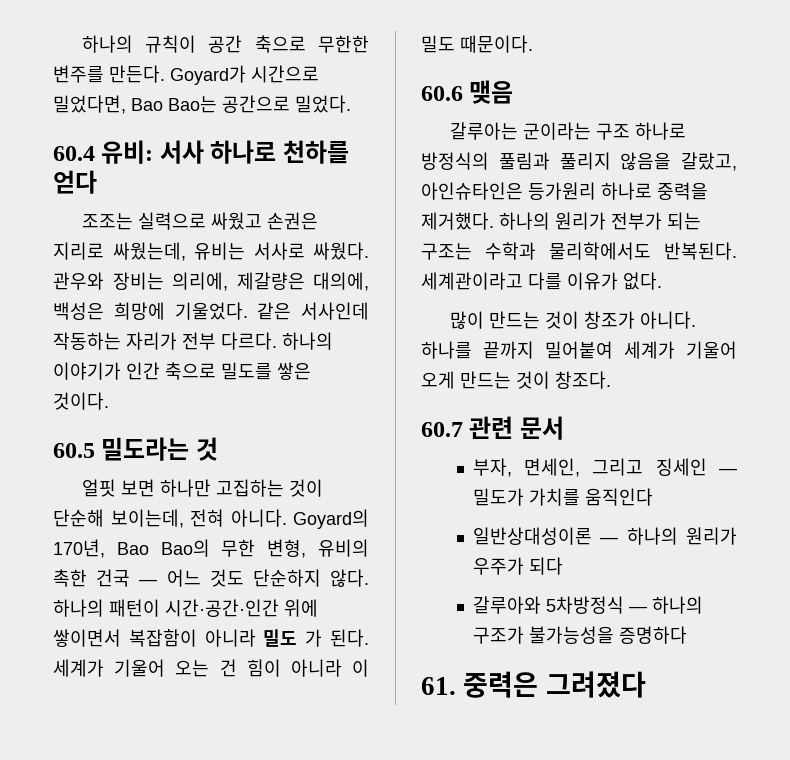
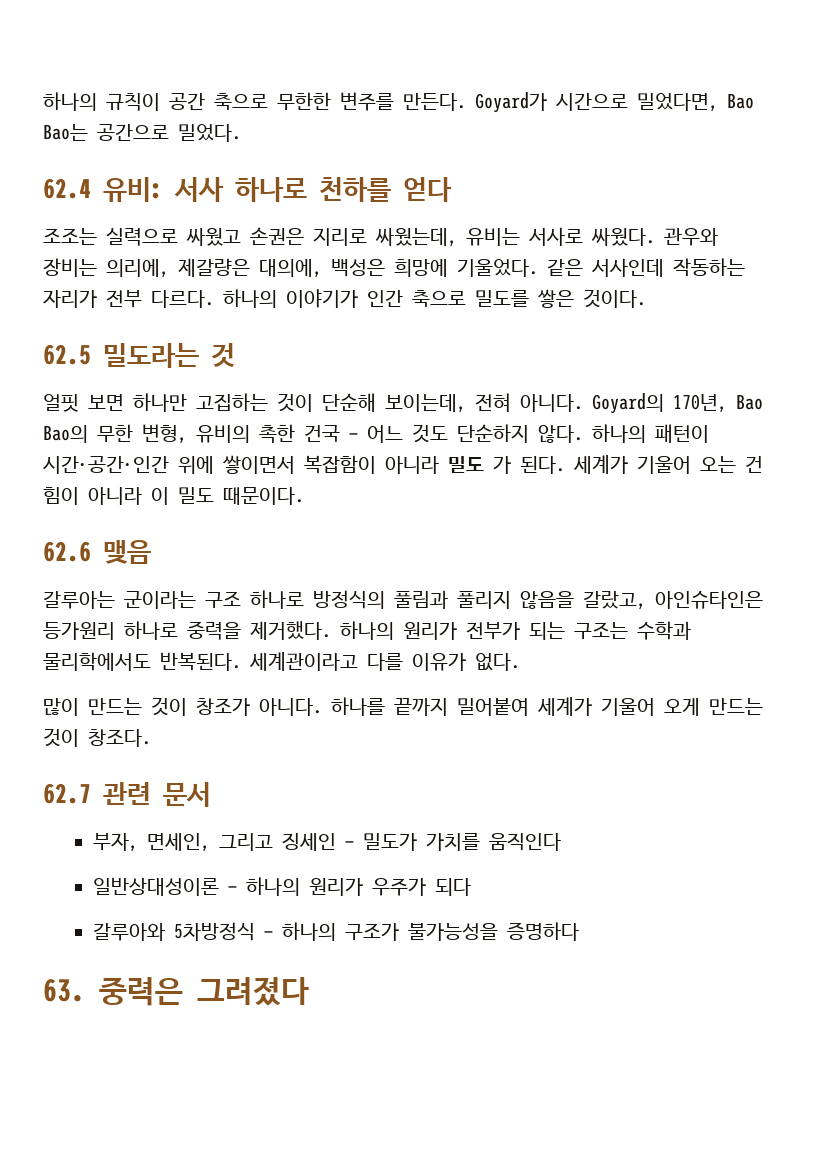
- 60.4 유비: 서사 하나로 천하를 얻다
+ 62.4 유비: 서사 하나로 천하를 얻다
- 60.5 밀도라는 것
+ 62.5 밀도라는 것
- 60.6 맺음
+ 62.6 맺음
- 60.7 관련 문서
+ 62.7 관련 문서
- 61. 중력은 그려졌다
+ 63. 중력은 그려졌다

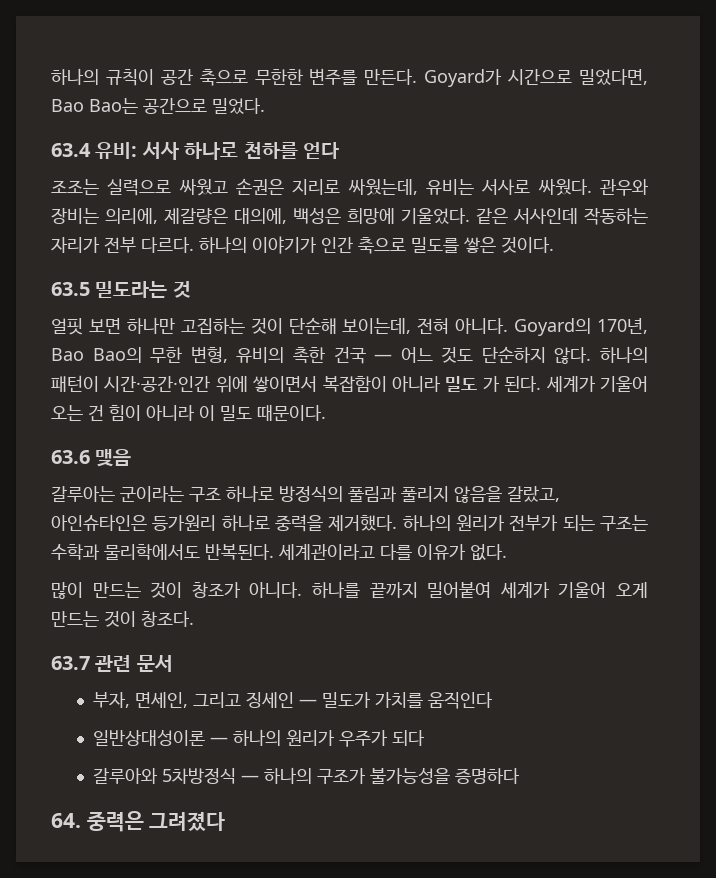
- 62.4 유비: 서사 하나로 천하를 얻다
+ 63.4 유비: 서사 하나로 천하를 얻다
- 62.5 밀도라는 것
+ 63.5 밀도라는 것
- 62.6 맺음
+ 63.6 맺음
- 62.7 관련 문서
+ 63.7 관련 문서
- 63. 중력은 그려졌다
+ 64. 중력은 그려졌다

